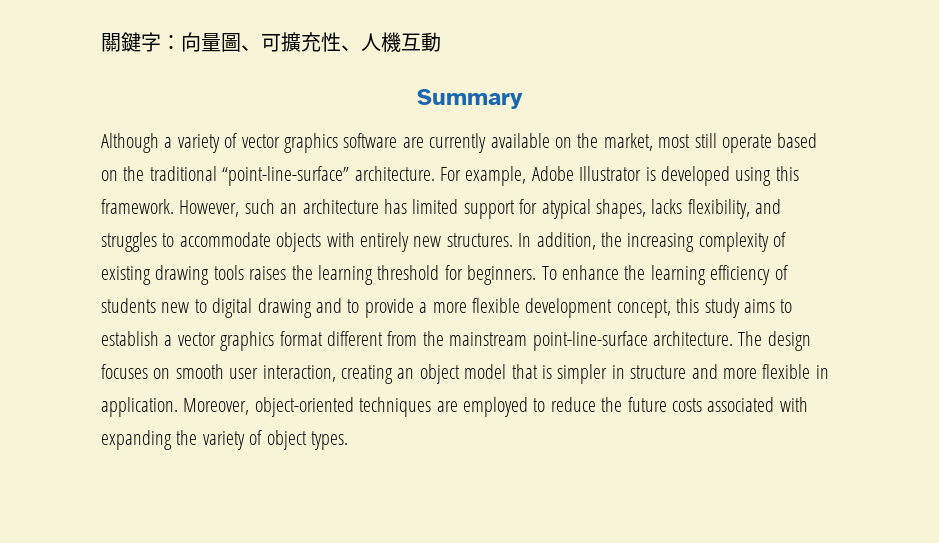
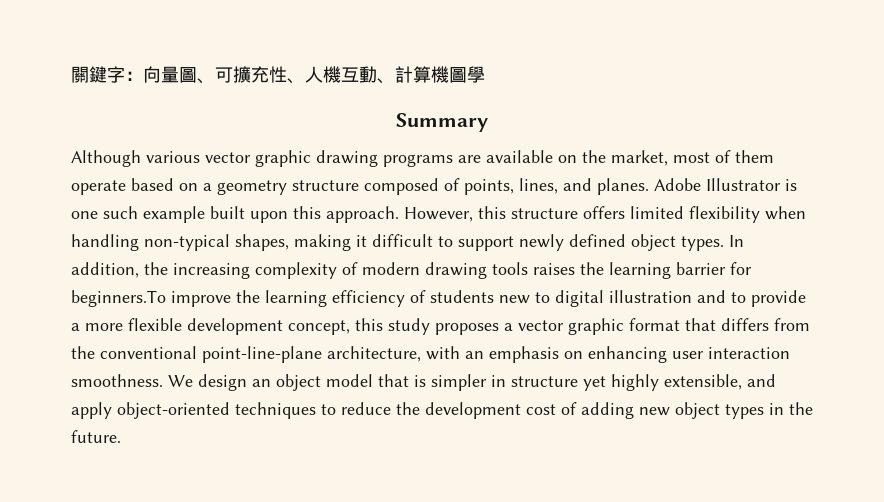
- 關鍵字：向量圖、可擴充性、人機互動
+ 關鍵字：向量圖、可擴充性、人機互動、計算機圖學
- Although a variety of vector graphics software are currently available on the market, most still operate based on the traditional “point-line-surface” architecture. For example, Adobe Illustrator is developed using this framework. However, such an architecture has limited support for atypical shapes, lacks flexibility, and struggles to accommodate objects with entirely new structures.
+ Although various vector graphic drawing programs are available on the market, most of them operate based on a geometry structure composed of points, lines, and planes. Adobe Illustrator is one such example built upon this approach. However, this structure offers limited flexibility when handling non-typical shapes, making it difficult to support newly defined object types.
- In addition, the increasing complexity of existing drawing tools raises the learning threshold for beginners. To enhance the learning efficiency of students new to digital drawing and to provide a more flexible development concept, this study aims to establish a vector graphics format different from the mainstream point-line-surface architecture. The design focuses on smooth user interaction, creating an object model that is simpler in structure and more flexible in application. Moreover, object-oriented techniques are employed to reduce the future costs associated with expanding the variety of object types.
+ In addition, the increasing complexity of modern drawing tools raises the learning barrier for beginners.To improve the learning efficiency of students new to digital illustration and to provide a more flexible development concept, this study proposes a vector graphic format that differs from the conventional point-line-plane architecture, with an emphasis on enhancing user interaction smoothness. We design an object model that is simpler in structure yet highly extensible, and apply object-oriented techniques to reduce the development cost of adding new object types in the future.

